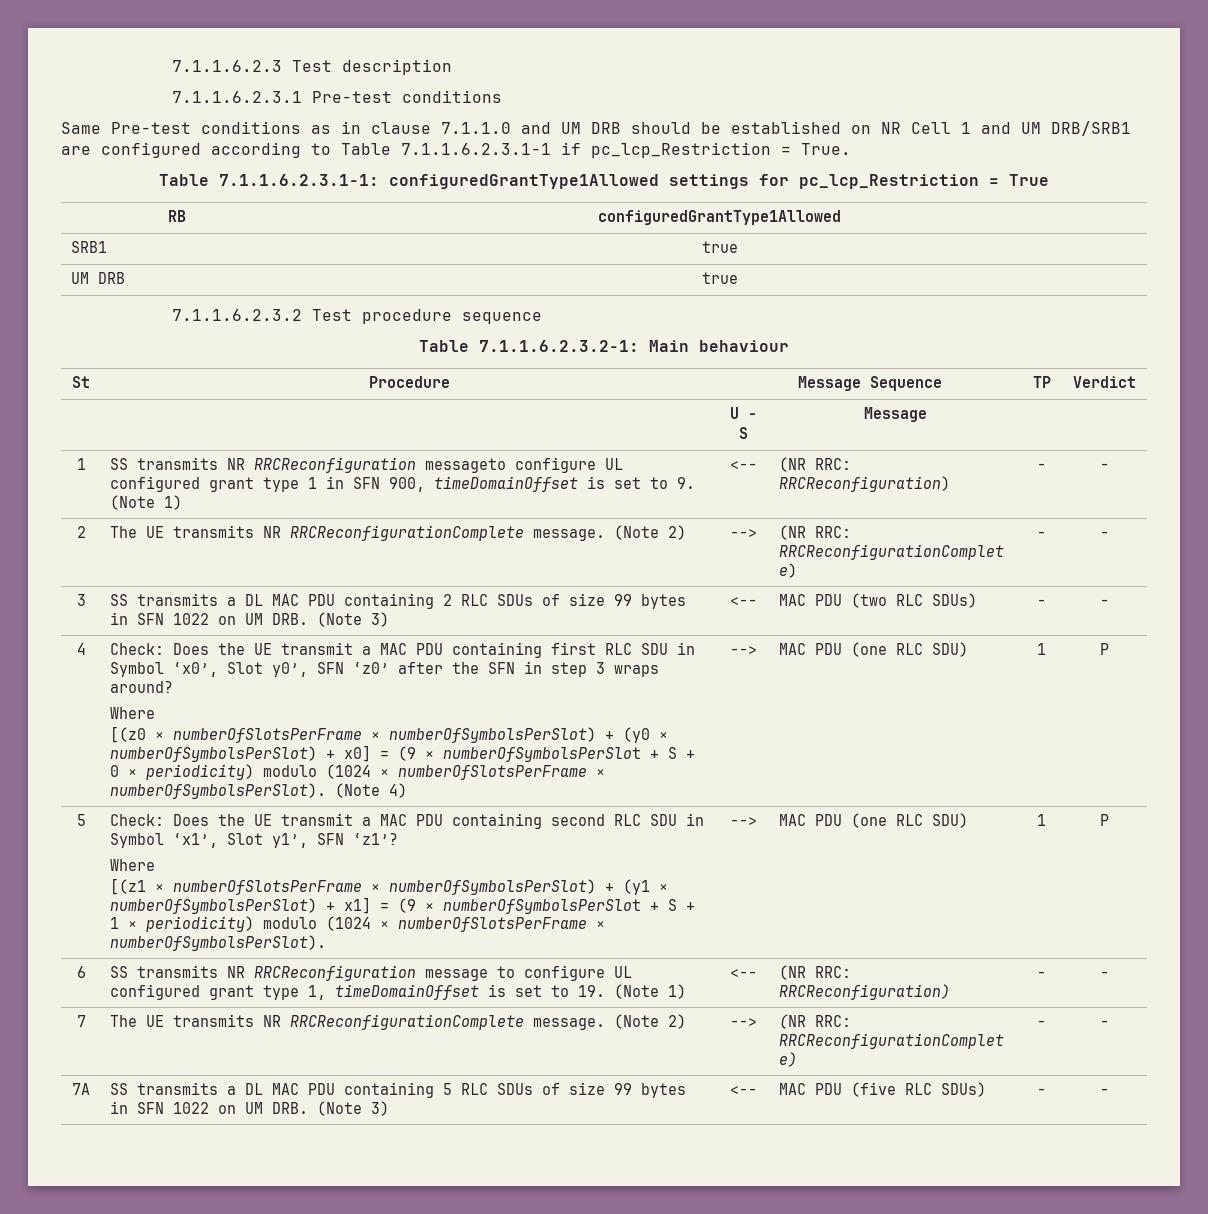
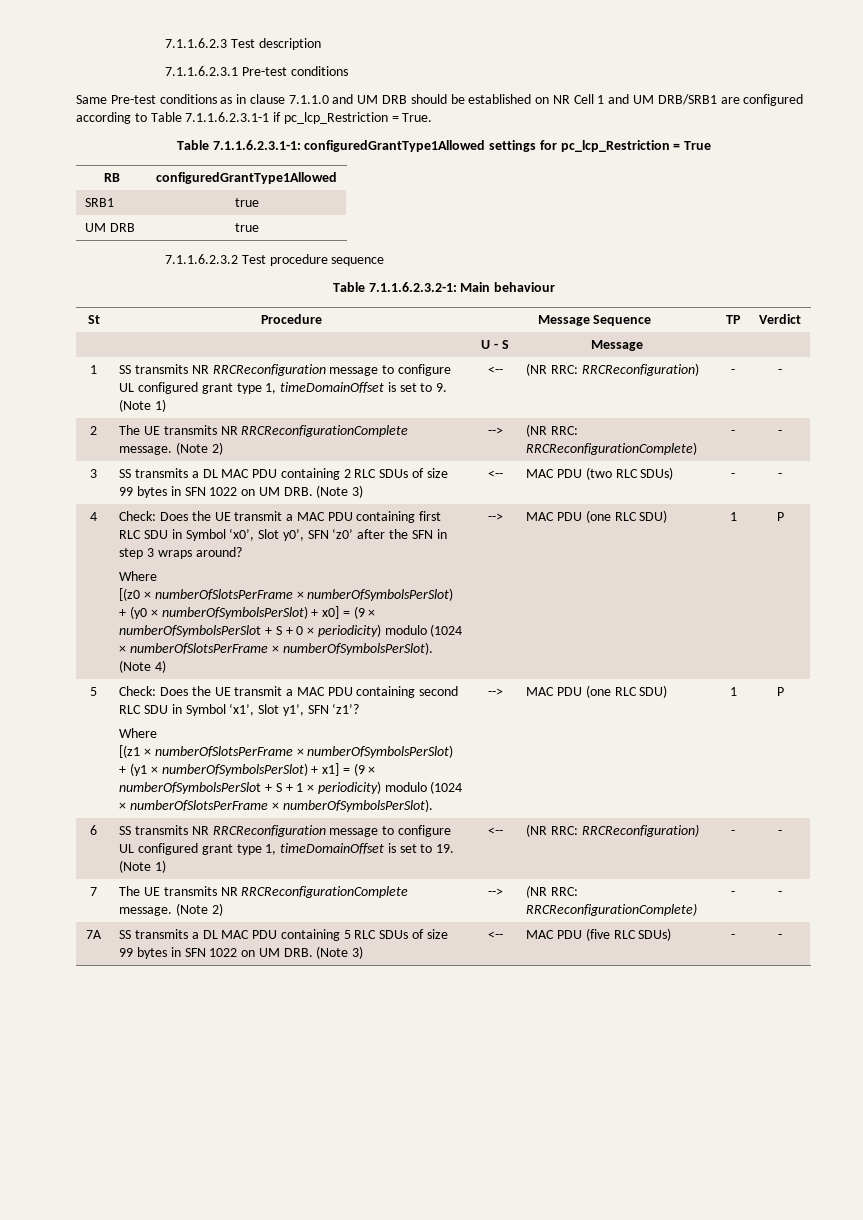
- 1 | SS transmits NR RRCReconfiguration messageto configure UL configured grant type 1 in SFN 900, timeDomainOffset is set to 9. (Note 1) | <-- | (NR RRC: RRCReconfiguration) | - | -
+ 1 | SS transmits NR RRCReconfiguration message to configure UL configured grant type 1, timeDomainOffset is set to 9. (Note 1) | <-- | (NR RRC: RRCReconfiguration) | - | -

